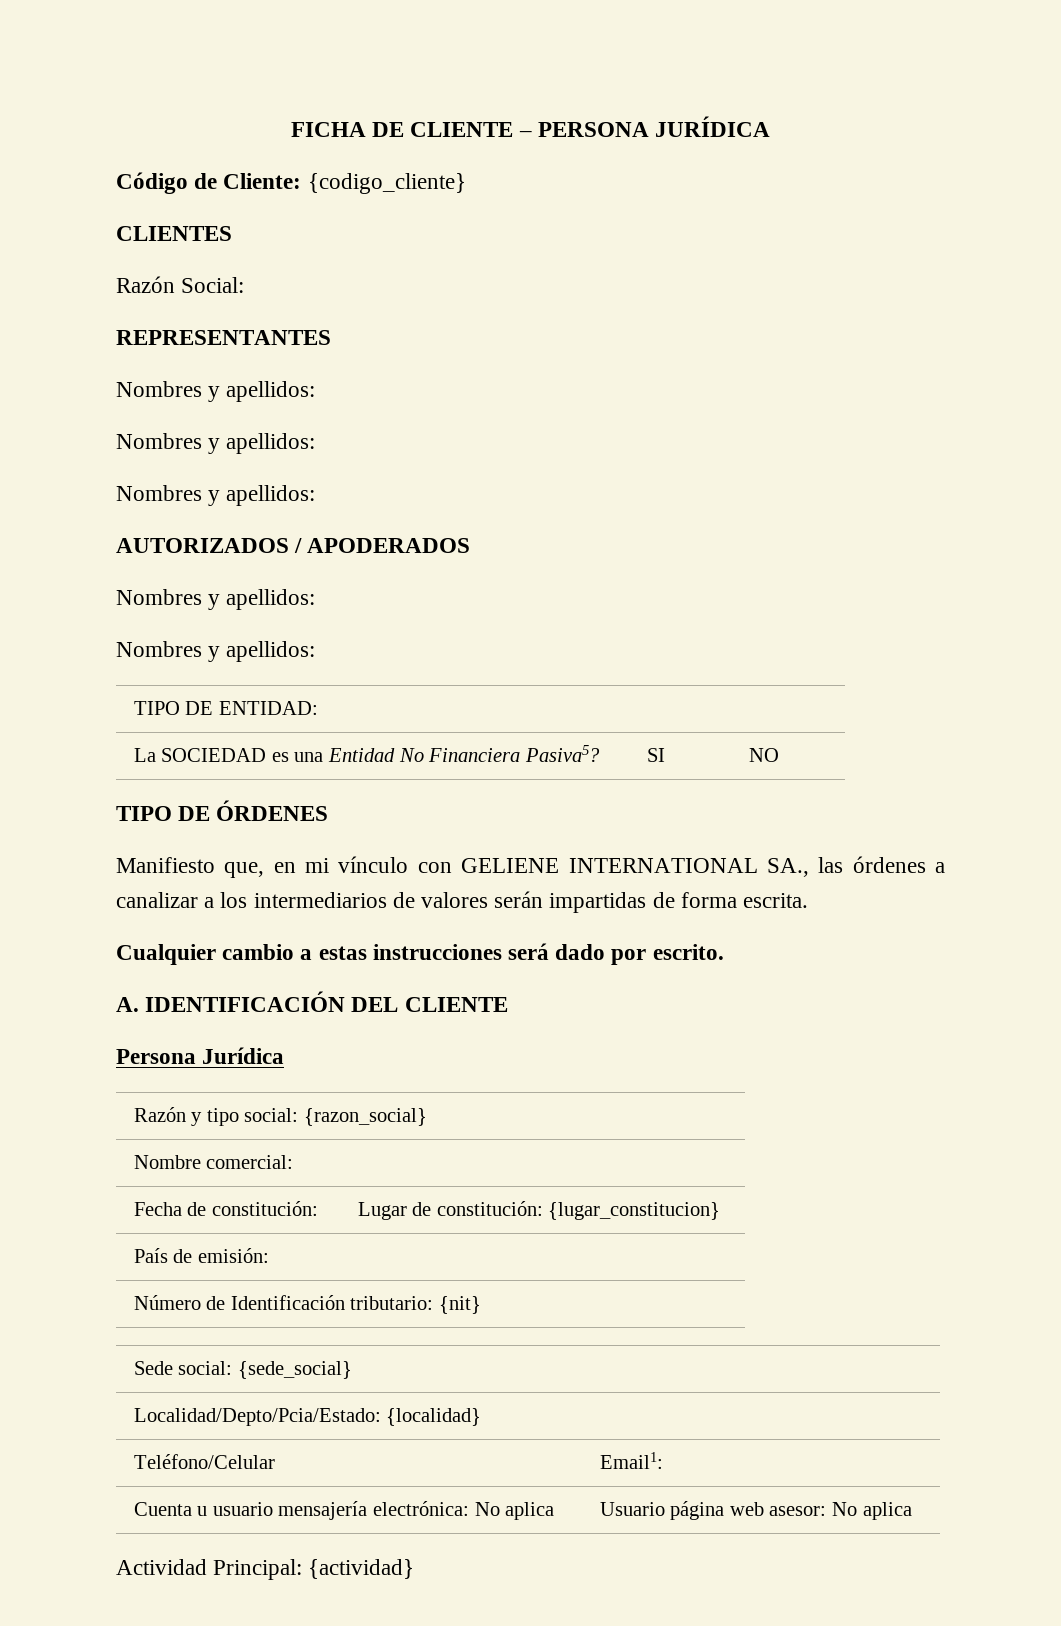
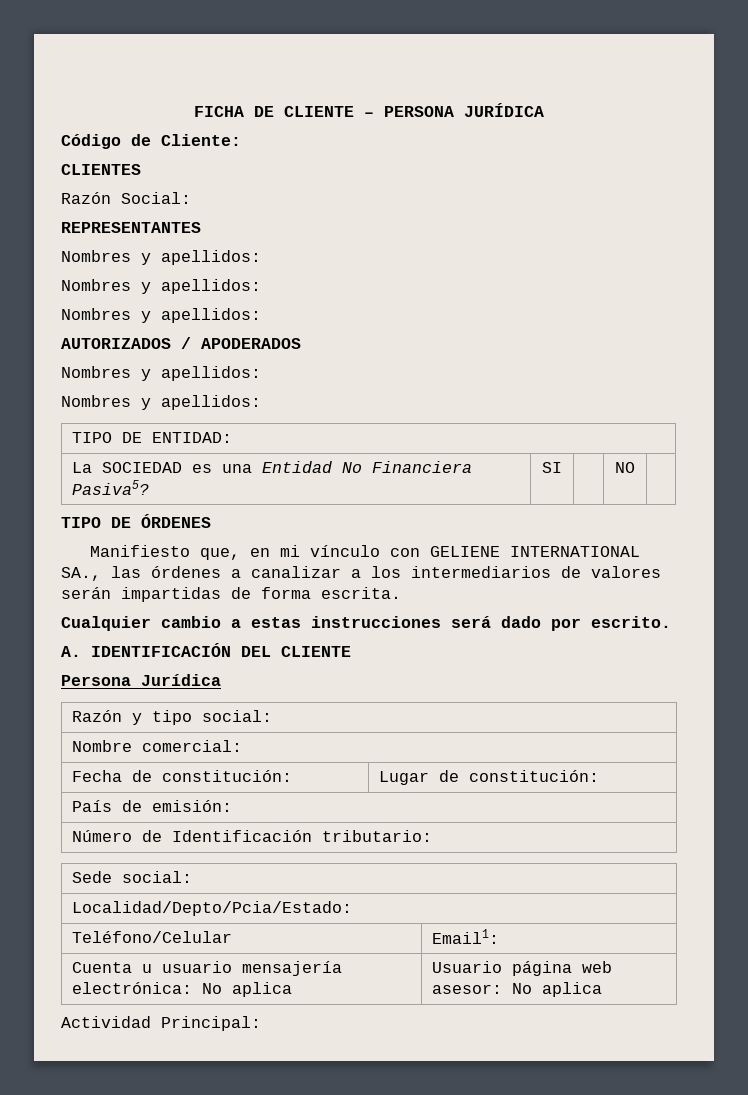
- Código de Cliente: {codigo_cliente}
+ Código de Cliente:
- Razón y tipo social: {razon_social}
+ Razón y tipo social:
- Fecha de constitución: | Lugar de constitución: {lugar_constitucion}
+ Fecha de constitución: | Lugar de constitución:
- Número de Identificación tributario: {nit}
+ Número de Identificación tributario:
- Sede social: {sede_social}
+ Sede social:
- Localidad/Depto/Pcia/Estado: {localidad}
+ Localidad/Depto/Pcia/Estado:
- Actividad Principal: {actividad}
+ Actividad Principal:

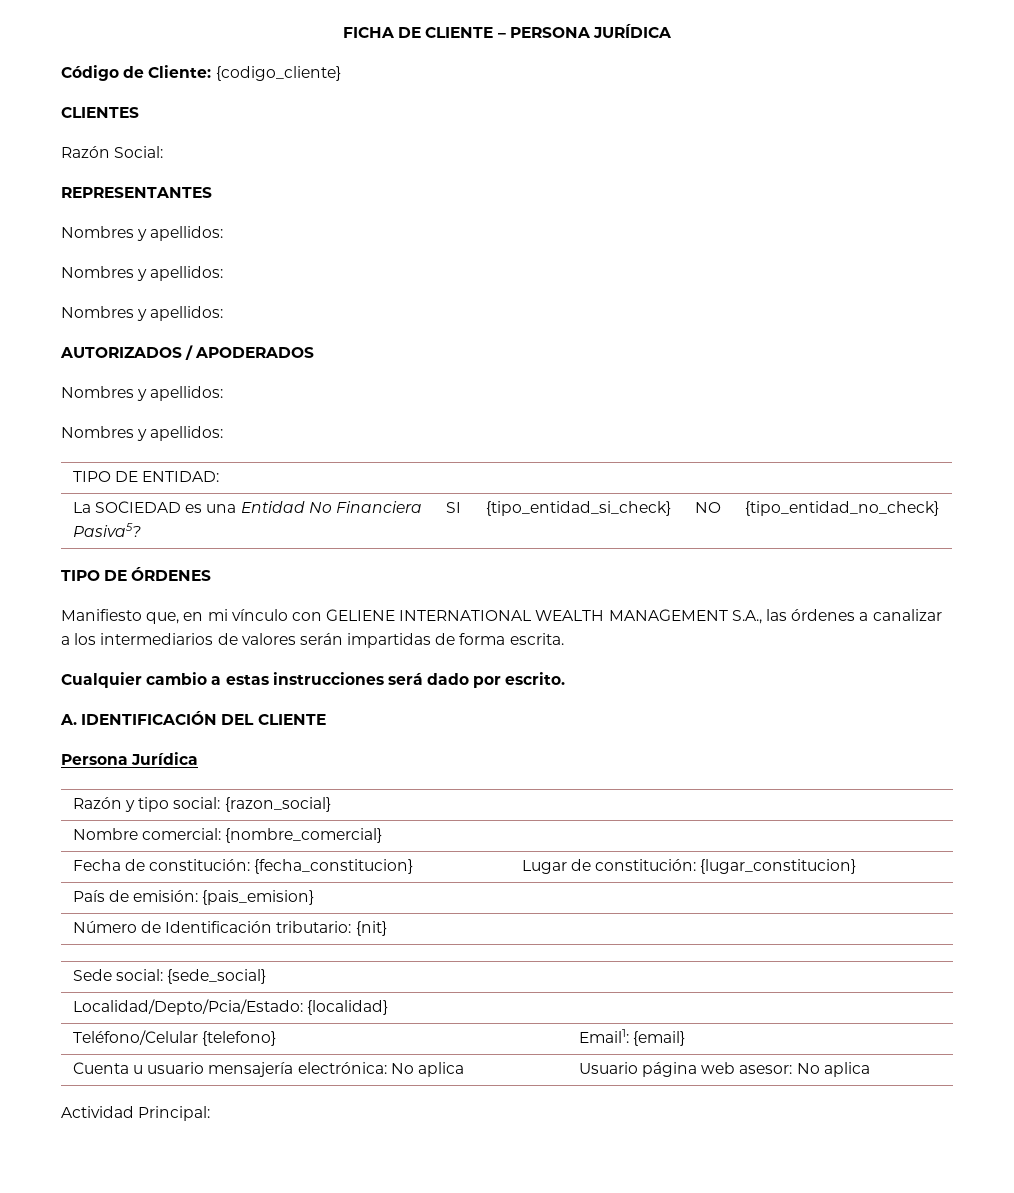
- Código de Cliente:
+ Código de Cliente: {codigo_cliente}
- La SOCIEDAD es una Entidad No Financiera Pasiva5? | SI | | NO |
+ La SOCIEDAD es una Entidad No Financiera Pasiva5? | SI | {tipo_entidad_si_check} | NO | {tipo_entidad_no_check}
- Manifiesto que, en mi vínculo con GELIENE INTERNATIONAL SA., las órdenes a canalizar a los intermediarios de valores serán impartidas de forma escrita.
+ Manifiesto que, en mi vínculo con GELIENE INTERNATIONAL WEALTH MANAGEMENT S.A., las órdenes a canalizar a los intermediarios de valores serán impartidas de forma escrita.
- Razón y tipo social:
+ Razón y tipo social: {razon_social}
- Nombre comercial:
+ Nombre comercial: {nombre_comercial}
- Fecha de constitución: | Lugar de constitución:
+ Fecha de constitución: {fecha_constitucion} | Lugar de constitución: {lugar_constitucion}
- País de emisión:
+ País de emisión: {pais_emision}
- Número de Identificación tributario:
+ Número de Identificación tributario: {nit}
- Sede social:
+ Sede social: {sede_social}
- Localidad/Depto/Pcia/Estado:
+ Localidad/Depto/Pcia/Estado: {localidad}
- Teléfono/Celular | Email1:
+ Teléfono/Celular {telefono} | Email1: {email}

